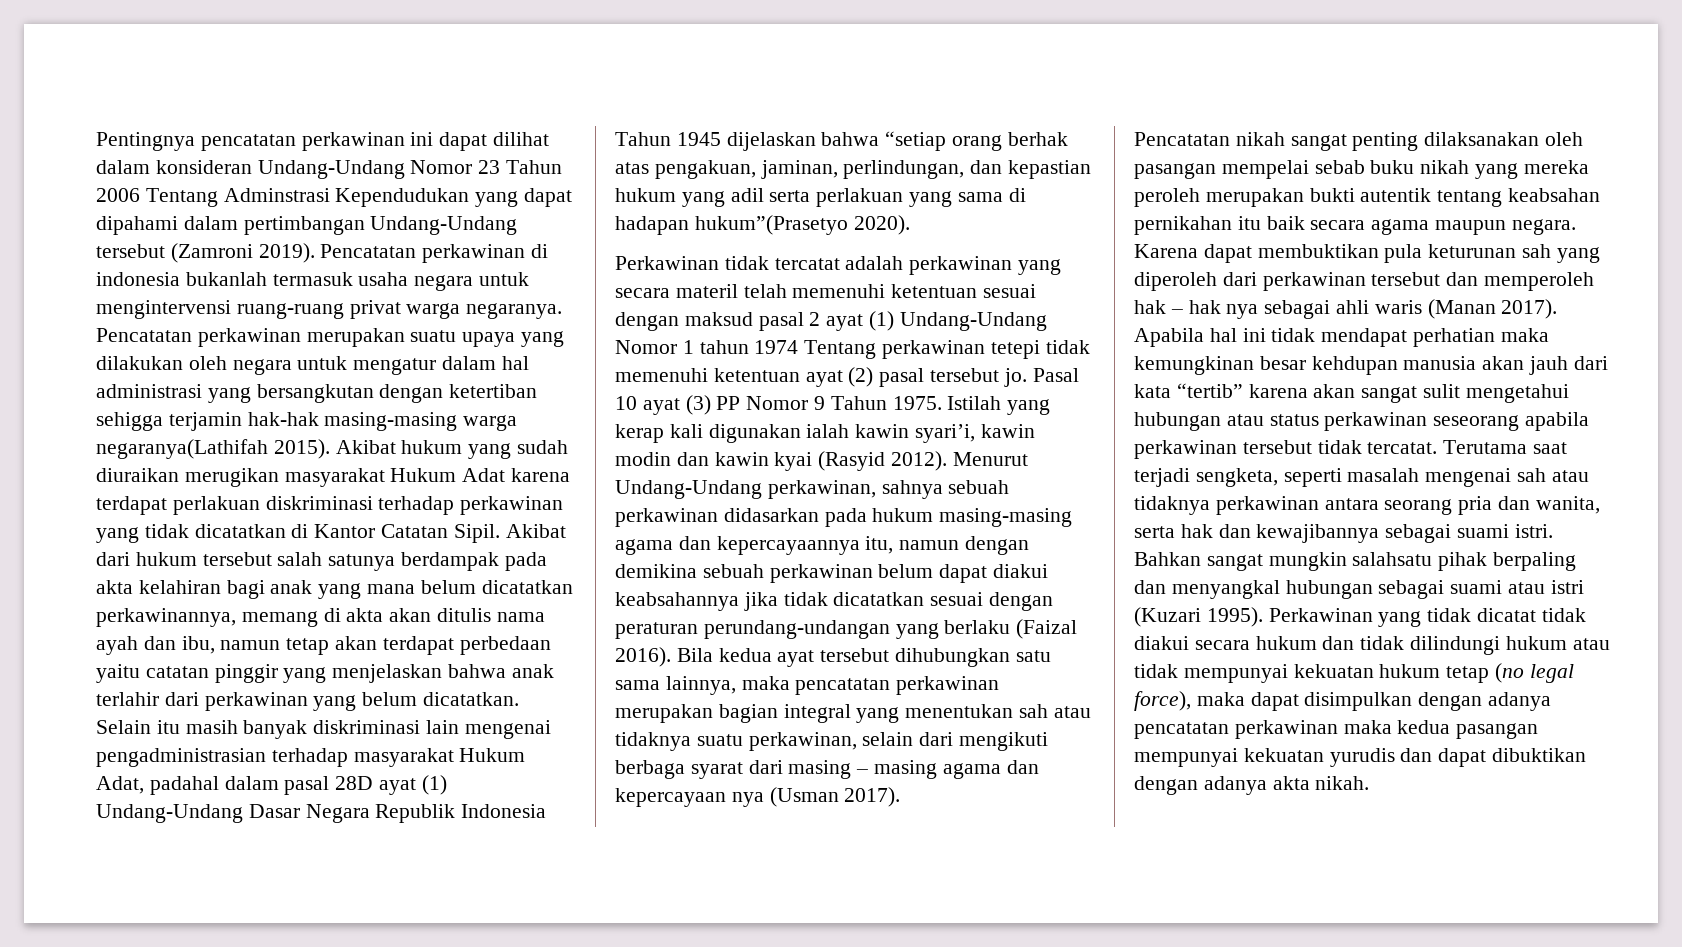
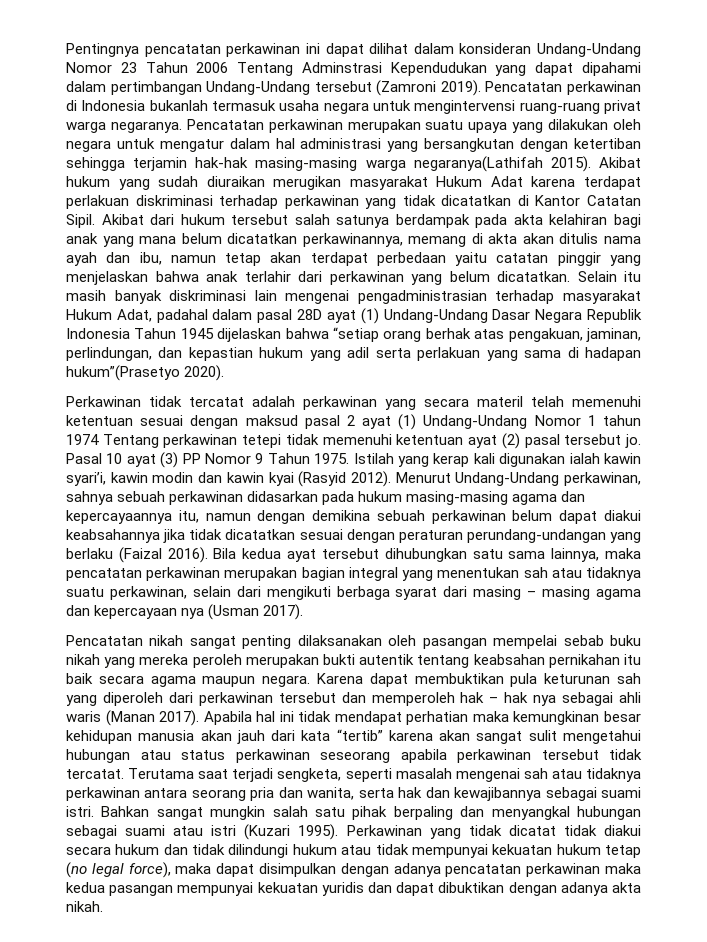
- Pencatatan perkawinan di indonesia bukanlah termasuk usaha negara untuk mengintervensi ruang-ruang privat warga negaranya.
+ Pencatatan perkawinan di Indonesia bukanlah termasuk usaha negara untuk mengintervensi ruang-ruang privat warga negaranya.
- Pencatatan perkawinan merupakan suatu upaya yang dilakukan oleh negara untuk mengatur dalam hal administrasi yang bersangkutan dengan ketertiban sehigga terjamin hak-hak masing-masing warga negaranya(Lathifah 2015).
+ Pencatatan perkawinan merupakan suatu upaya yang dilakukan oleh negara untuk mengatur dalam hal administrasi yang bersangkutan dengan ketertiban sehingga terjamin hak-hak masing-masing warga negaranya(Lathifah 2015).
- Apabila hal ini tidak mendapat perhatian maka kemungkinan besar kehdupan manusia akan jauh dari kata “tertib” karena akan sangat sulit mengetahui hubungan atau status perkawinan seseorang apabila perkawinan tersebut tidak tercatat.
+ Apabila hal ini tidak mendapat perhatian maka kemungkinan besar kehidupan manusia akan jauh dari kata “tertib” karena akan sangat sulit mengetahui hubungan atau status perkawinan seseorang apabila perkawinan tersebut tidak tercatat.
- Bahkan sangat mungkin salahsatu pihak berpaling dan menyangkal hubungan sebagai suami atau istri (Kuzari 1995).
+ Bahkan sangat mungkin salah satu pihak berpaling dan menyangkal hubungan sebagai suami atau istri (Kuzari 1995).
- Perkawinan yang tidak dicatat tidak diakui secara hukum dan tidak dilindungi hukum atau tidak mempunyai kekuatan hukum tetap (no legal force), maka dapat disimpulkan dengan adanya pencatatan perkawinan maka kedua pasangan mempunyai kekuatan yurudis dan dapat dibuktikan dengan adanya akta nikah.
+ Perkawinan yang tidak dicatat tidak diakui secara hukum dan tidak dilindungi hukum atau tidak mempunyai kekuatan hukum tetap (no legal force), maka dapat disimpulkan dengan adanya pencatatan perkawinan maka kedua pasangan mempunyai kekuatan yuridis dan dapat dibuktikan dengan adanya akta nikah.

